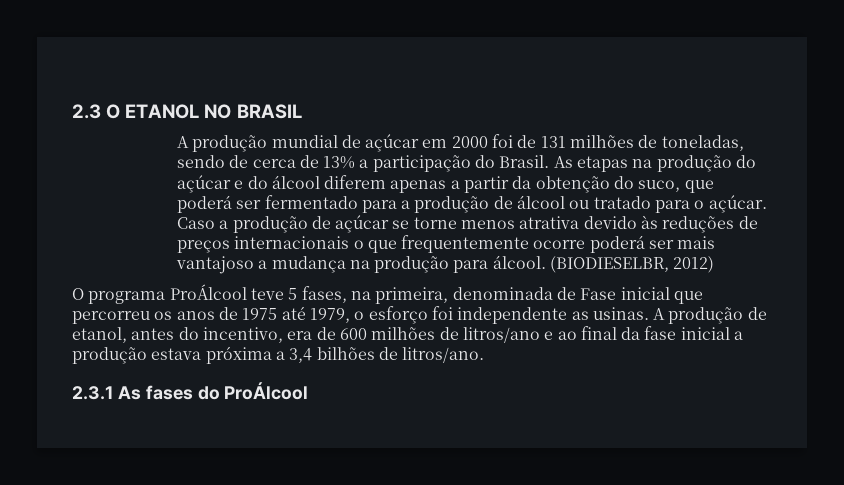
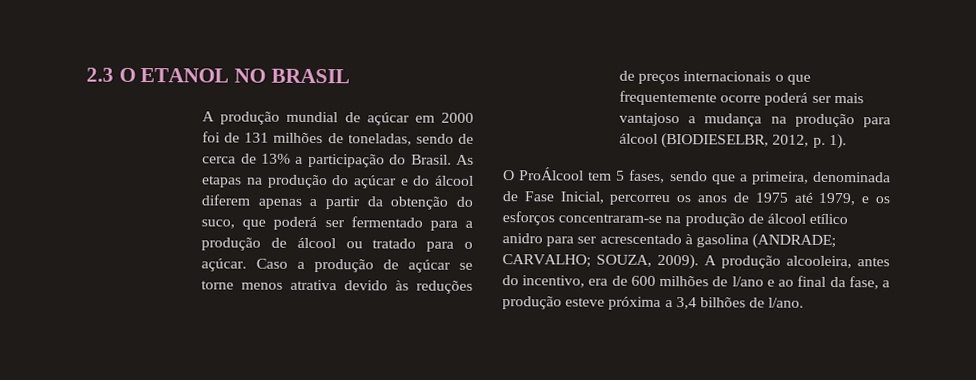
- Caso a produção de açúcar se torne menos atrativa devido às reduções de preços internacionais o que frequentemente ocorre poderá ser mais vantajoso a mudança na produção para álcool. (BIODIESELBR, 2012)
- O programa ProÁlcool teve 5 fases, na primeira, denominada de Fase inicial que percorreu os anos de 1975 até 1979, o esforço foi independente as usinas. A produção de etanol, antes do incentivo, era de 600 milhões de litros/ano e ao final da fase inicial a produção estava próxima a 3,4 bilhões de litros/ano.
- 2.3.1 As fases do ProÁlcool
+ Caso a produção de açúcar se torne menos atrativa devido às reduções de preços internacionais o que frequentemente ocorre poderá ser mais vantajoso a mudança na produção para álcool (BIODIESELBR, 2012, p. 1).
+ O ProÁlcool tem 5 fases, sendo que a primeira, denominada de Fase Inicial, percorreu os anos de 1975 até 1979, e os esforços concentraram-se na produção de álcool etílico anidro para ser acrescentado à gasolina (ANDRADE; CARVALHO; SOUZA, 2009). A produção alcooleira, antes do incentivo, era de 600 milhões de l/ano e ao final da fase, a produção esteve próxima a 3,4 bilhões de l/ano.

